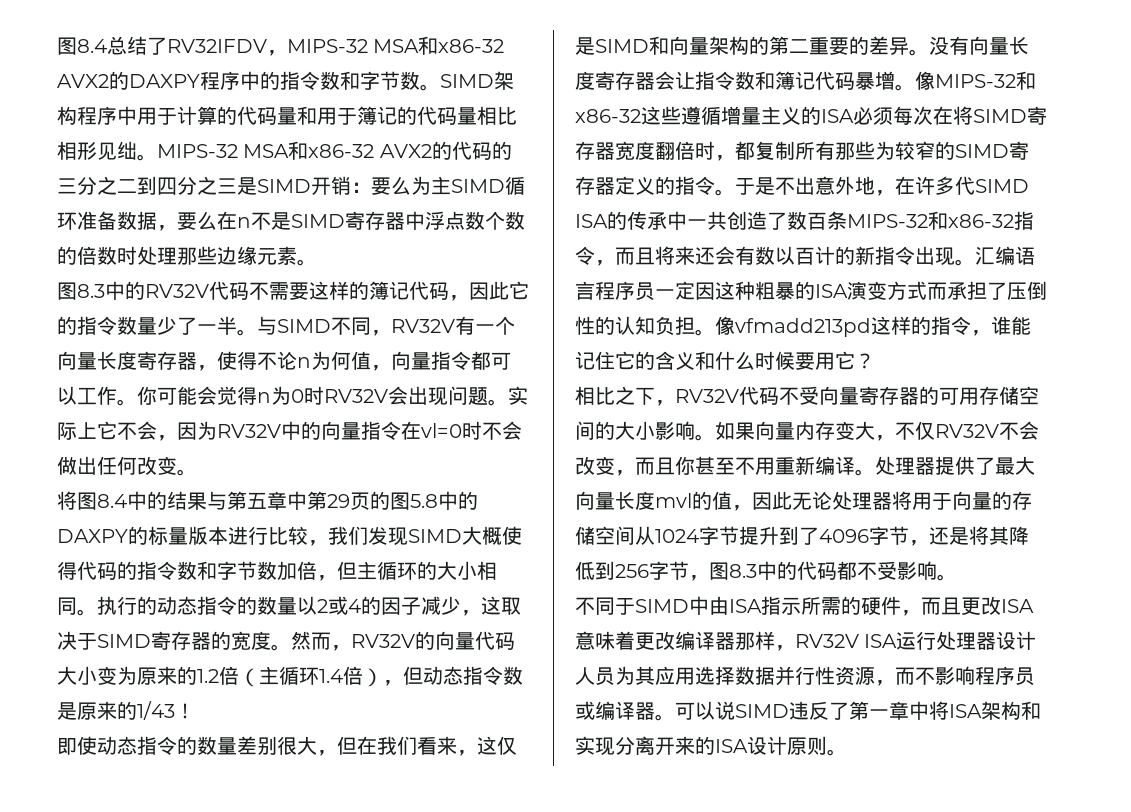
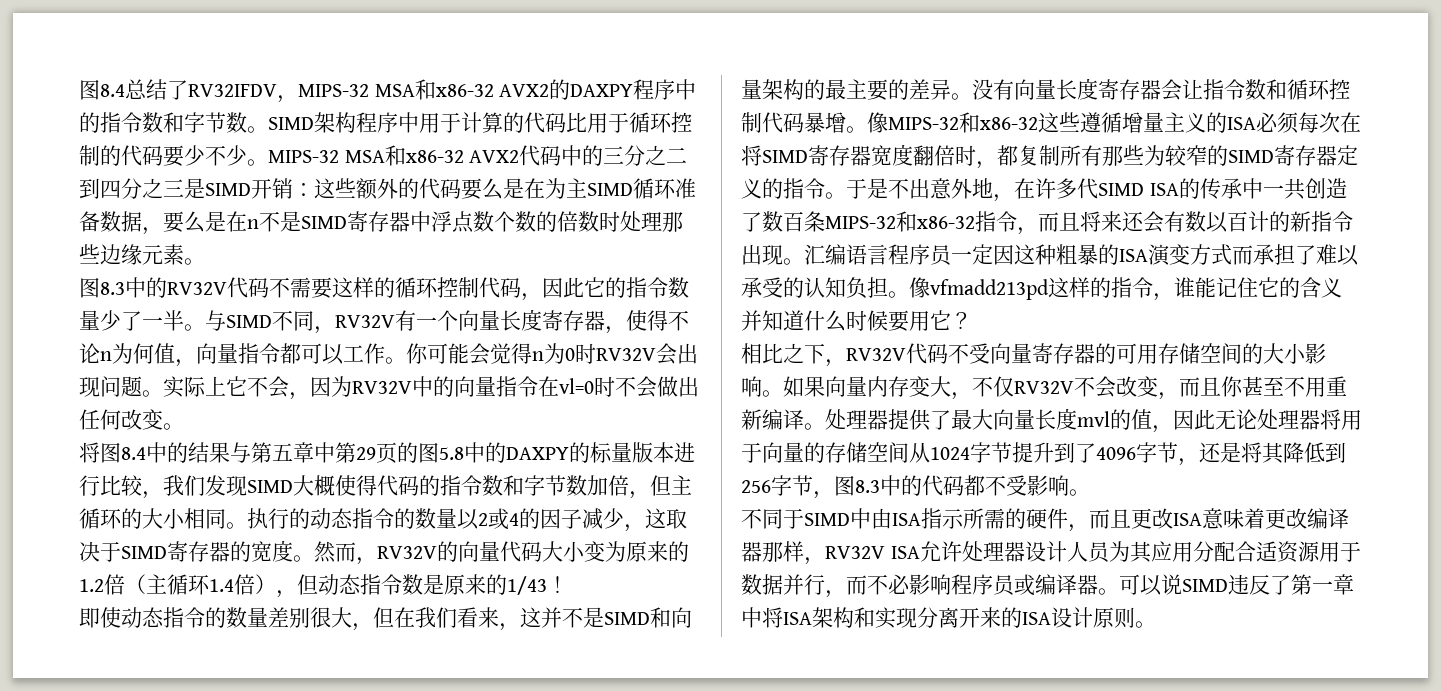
- SIMD架构程序中用于计算的代码量和用于簿记的代码量相比相形见绌。
+ SIMD架构程序中用于计算的代码比用于循环控制的代码要少不少。
- MIPS-32 MSA和x86-32 AVX2的代码的三分之二到四分之三是SIMD开销：要么为主SIMD循环准备数据，要么在n不是SIMD寄存器中浮点数个数的倍数时处理那些边缘元素。
+ MIPS-32 MSA和x86-32 AVX2代码中的三分之二到四分之三是SIMD开销：这些额外的代码要么是在为主SIMD循环准备数据，要么是在n不是SIMD寄存器中浮点数个数的倍数时处理那些边缘元素。
- 图8.3中的RV32V代码不需要这样的簿记代码，因此它的指令数量少了一半。
+ 图8.3中的RV32V代码不需要这样的循环控制代码，因此它的指令数量少了一半。
- 即使动态指令的数量差别很大，但在我们看来，这仅是SIMD和向量架构的第二重要的差异。
+ 即使动态指令的数量差别很大，但在我们看来，这并不是SIMD和向量架构的最主要的差异。
- 没有向量长度寄存器会让指令数和簿记代码暴增。
+ 没有向量长度寄存器会让指令数和循环控制代码暴增。
- 汇编语言程序员一定因这种粗暴的ISA演变方式而承担了压倒性的认知负担。
+ 汇编语言程序员一定因这种粗暴的ISA演变方式而承担了难以承受的认知负担。
- 像vfmadd213pd这样的指令，谁能记住它的含义和什么时候要用它？
+ 像vfmadd213pd这样的指令，谁能记住它的含义并知道什么时候要用它？
- 不同于SIMD中由ISA指示所需的硬件，而且更改ISA意味着更改编译器那样，RV32V ISA运行处理器设计人员为其应用选择数据并行性资源，而不影响程序员或编译器。
+ 不同于SIMD中由ISA指示所需的硬件，而且更改ISA意味着更改编译器那样，RV32V ISA允许处理器设计人员为其应用分配合适资源用于数据并行，而不必影响程序员或编译器。

